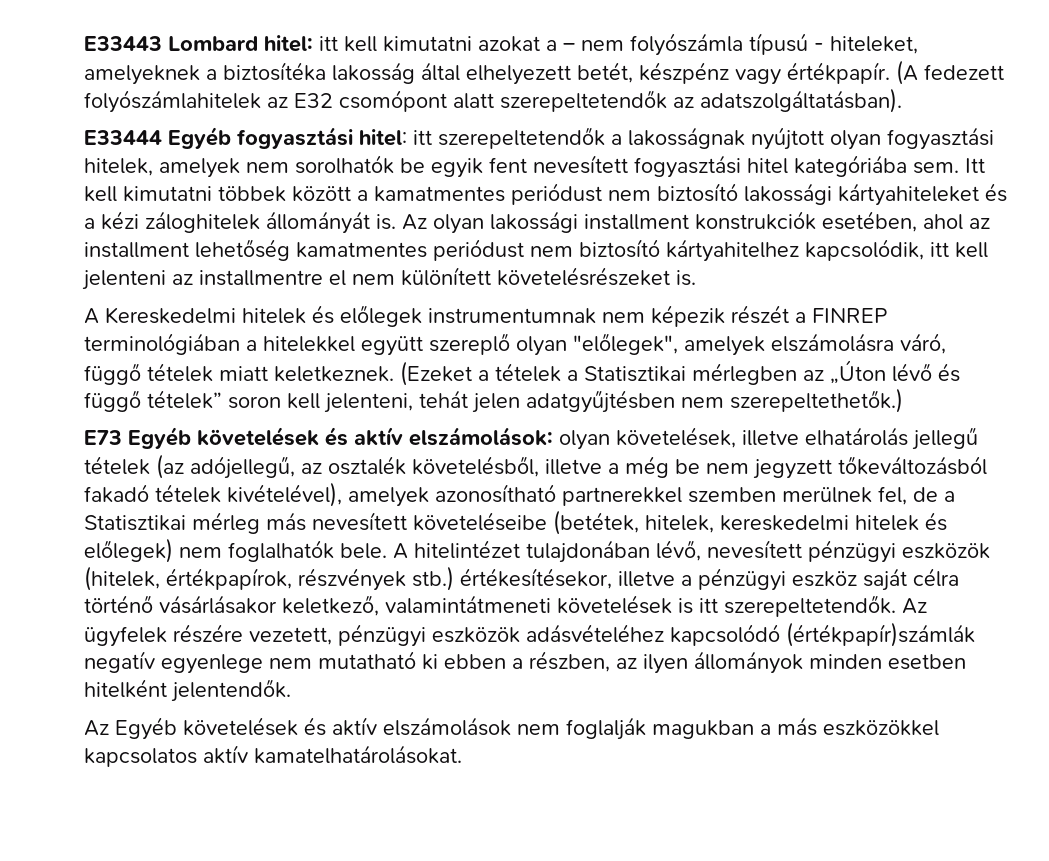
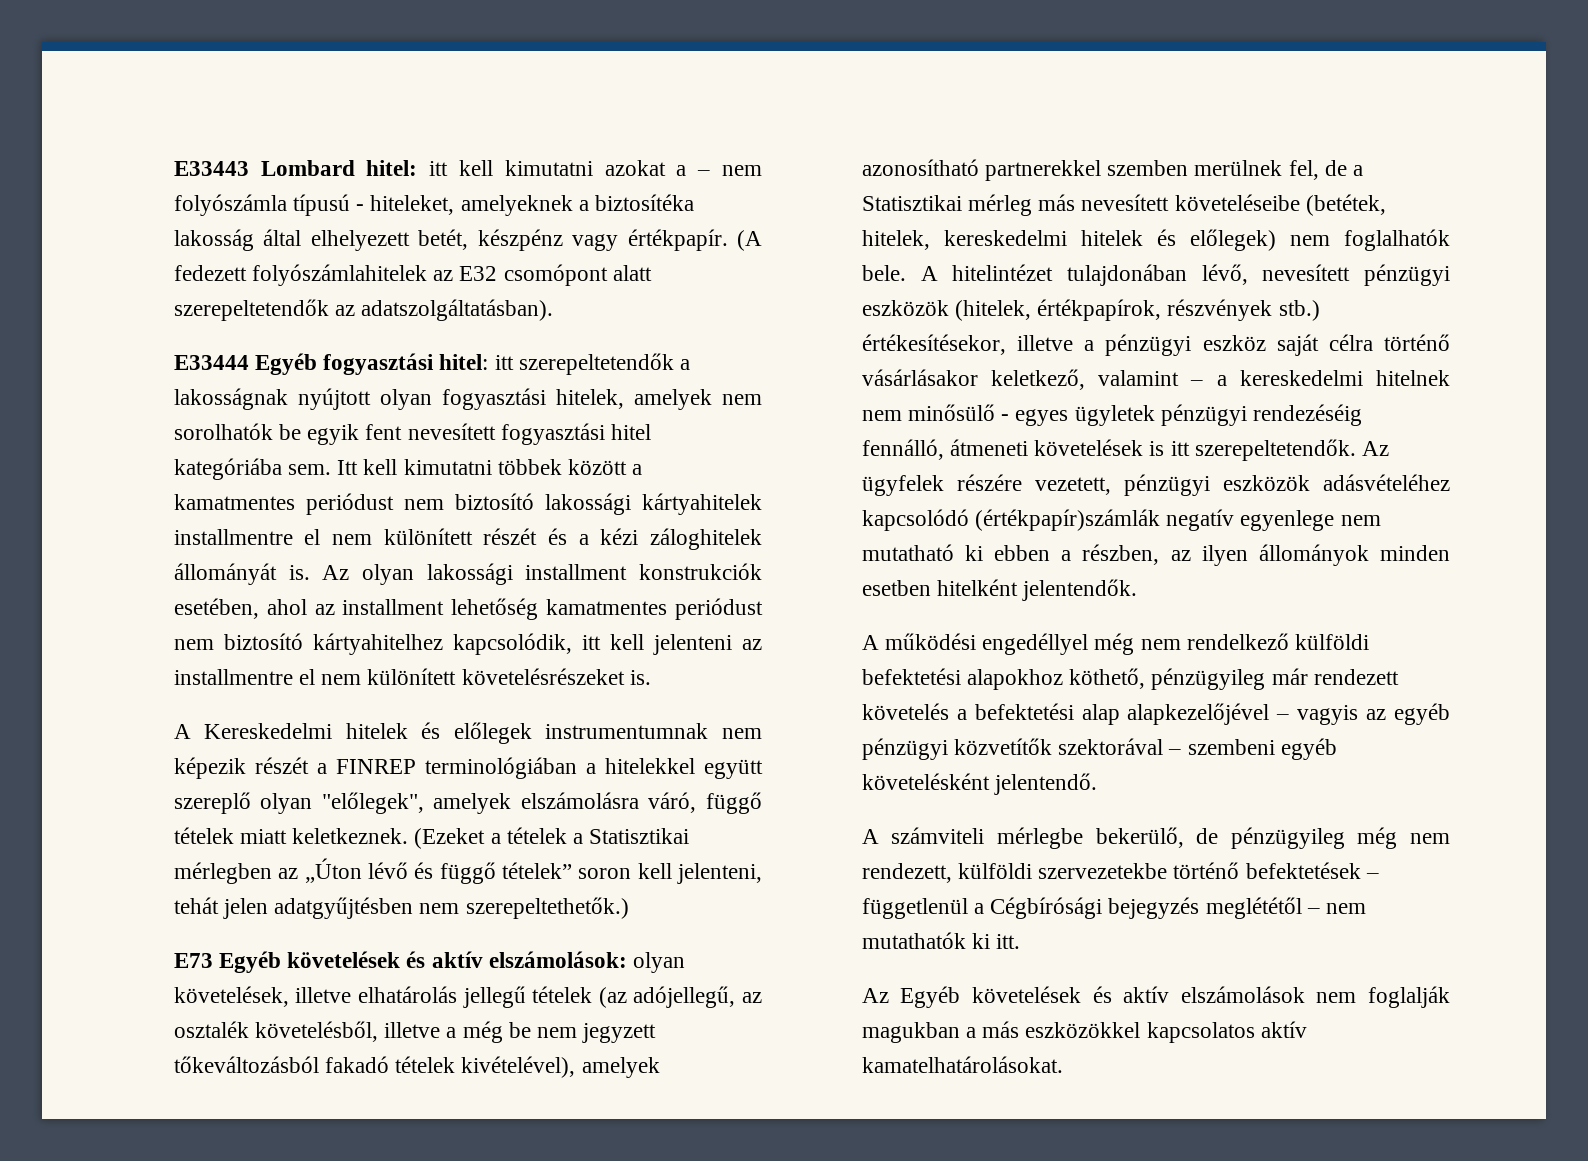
- Itt kell kimutatni többek között a kamatmentes periódust nem biztosító lakossági kártyahiteleket és a kézi záloghitelek állományát is.
+ Itt kell kimutatni többek között a kamatmentes periódust nem biztosító lakossági kártyahitelek installmentre el nem különített részét és a kézi záloghitelek állományát is.
- A hitelintézet tulajdonában lévő, nevesített pénzügyi eszközök (hitelek, értékpapírok, részvények stb.) értékesítésekor, illetve a pénzügyi eszköz saját célra történő vásárlásakor keletkező, valamintátmeneti követelések is itt szerepeltetendők.
+ A hitelintézet tulajdonában lévő, nevesített pénzügyi eszközök (hitelek, értékpapírok, részvények stb.) értékesítésekor, illetve a pénzügyi eszköz saját célra történő vásárlásakor keletkező, valamint – a kereskedelmi hitelnek nem minősülő - egyes ügyletek pénzügyi rendezéséig fennálló, átmeneti követelések is itt szerepeltetendők.
+ A működési engedéllyel még nem rendelkező külföldi befektetési alapokhoz köthető, pénzügyileg már rendezett követelés a befektetési alap alapkezelőjével – vagyis az egyéb pénzügyi közvetítők szektorával – szembeni egyéb követelésként jelentendő.
+ A számviteli mérlegbe bekerülő, de pénzügyileg még nem rendezett, külföldi szervezetekbe történő befektetések – függetlenül a Cégbírósági bejegyzés meglététől – nem mutathatók ki itt.

